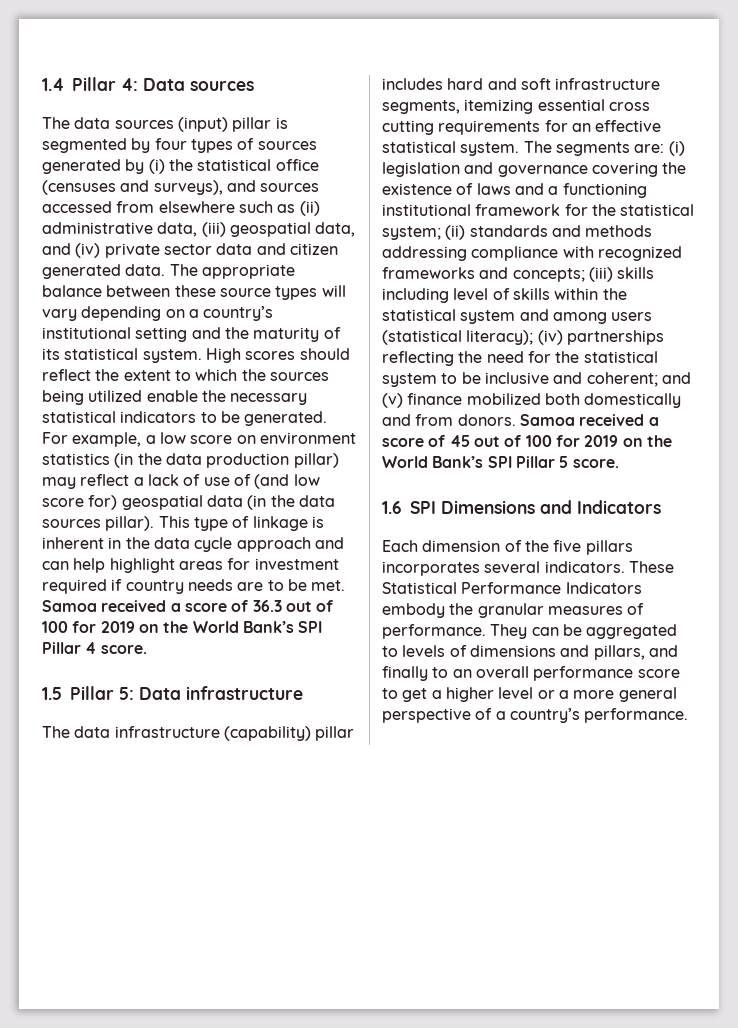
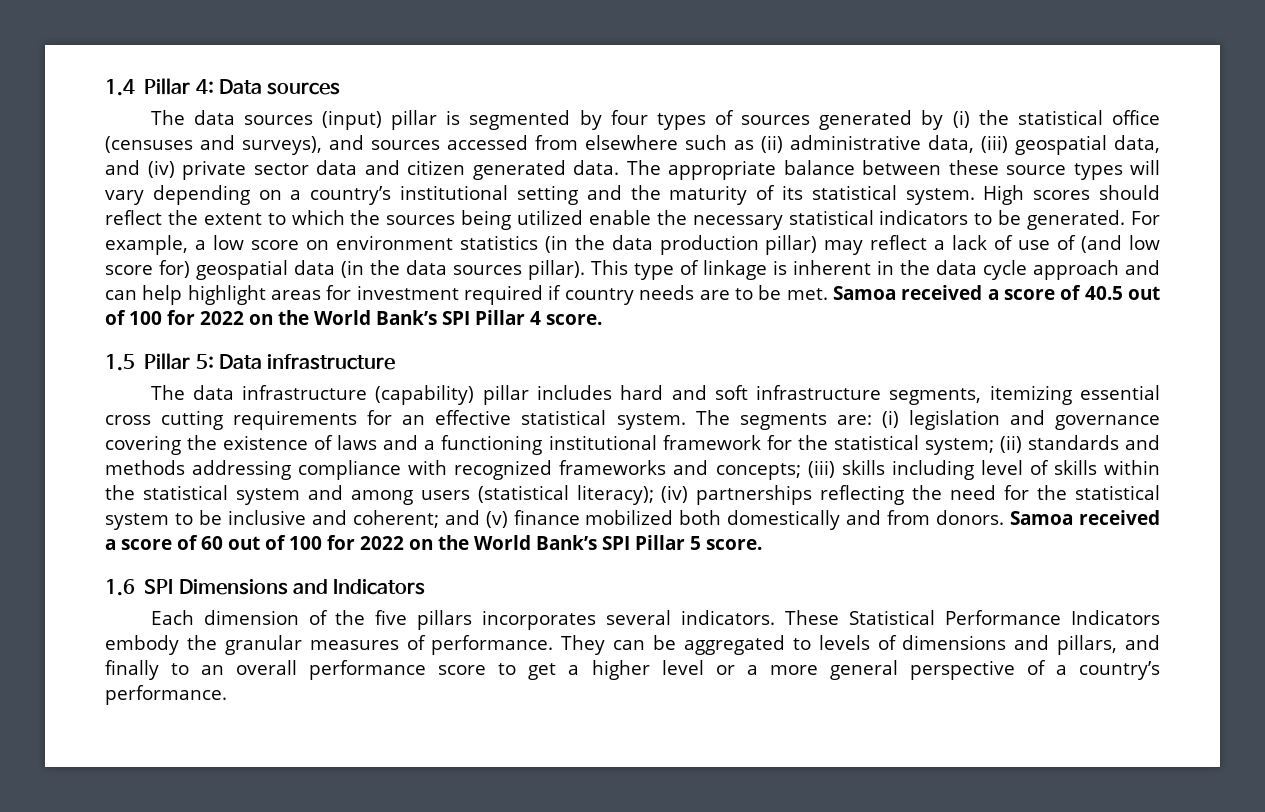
- Samoa received a score of 36.3 out of 100 for 2019 on the World Bank’s SPI Pillar 4 score.
+ Samoa received a score of 40.5 out of 100 for 2022 on the World Bank’s SPI Pillar 4 score.
- Samoa received a score of 45 out of 100 for 2019 on the World Bank’s SPI Pillar 5 score.
+ Samoa received a score of 60 out of 100 for 2022 on the World Bank’s SPI Pillar 5 score.

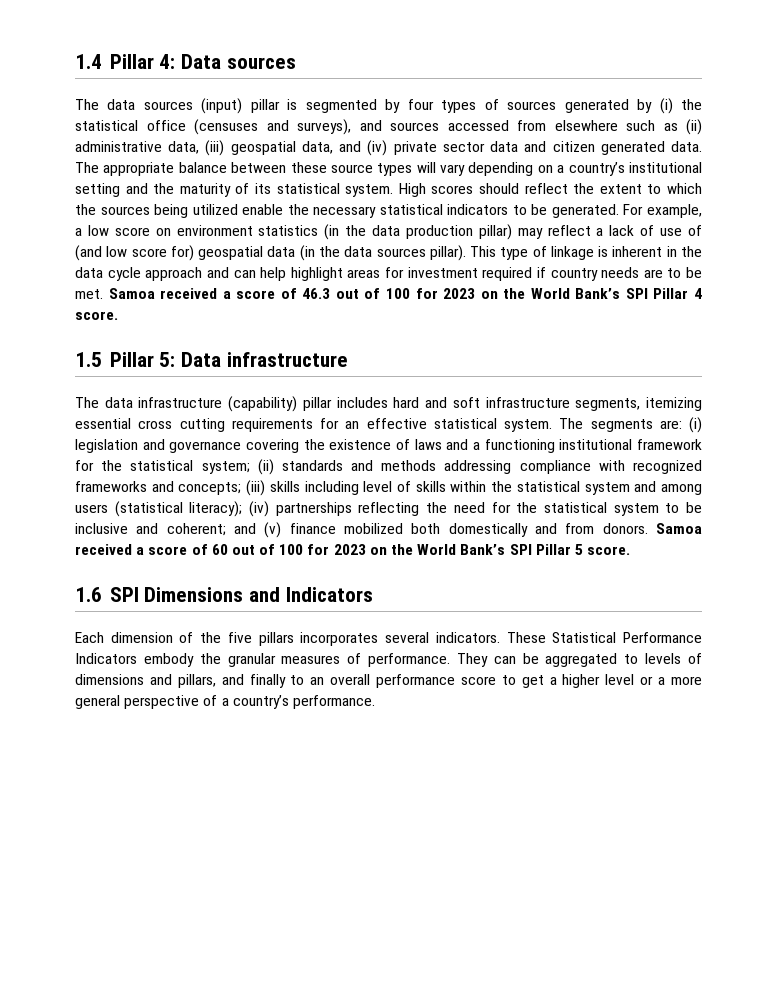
- Samoa received a score of 40.5 out of 100 for 2022 on the World Bank’s SPI Pillar 4 score.
+ Samoa received a score of 46.3 out of 100 for 2023 on the World Bank’s SPI Pillar 4 score.
- Samoa received a score of 60 out of 100 for 2022 on the World Bank’s SPI Pillar 5 score.
+ Samoa received a score of 60 out of 100 for 2023 on the World Bank’s SPI Pillar 5 score.

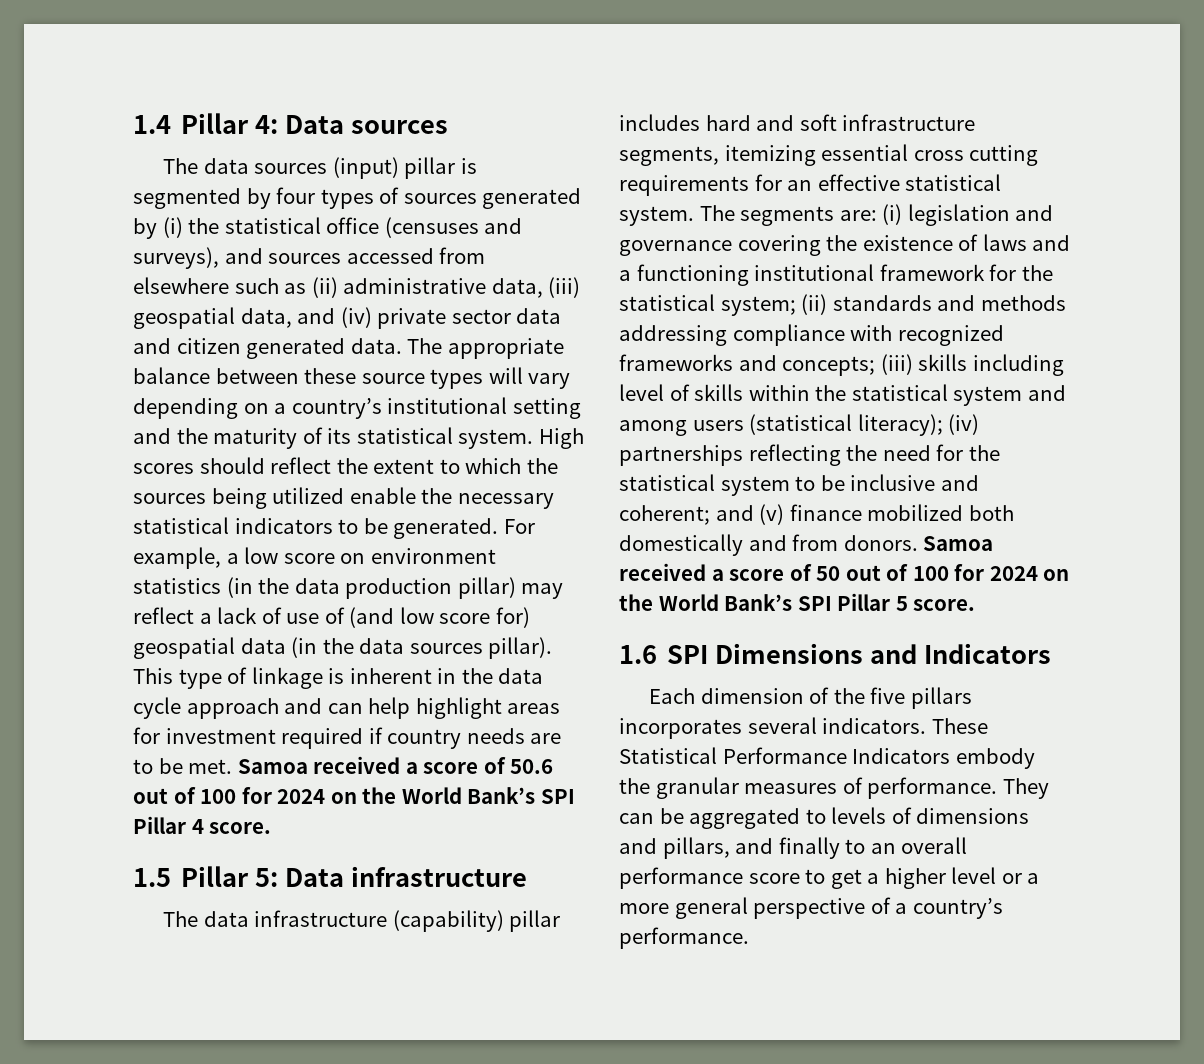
- Samoa received a score of 46.3 out of 100 for 2023 on the World Bank’s SPI Pillar 4 score.
+ Samoa received a score of 50.6 out of 100 for 2024 on the World Bank’s SPI Pillar 4 score.
- Samoa received a score of 60 out of 100 for 2023 on the World Bank’s SPI Pillar 5 score.
+ Samoa received a score of 50 out of 100 for 2024 on the World Bank’s SPI Pillar 5 score.

